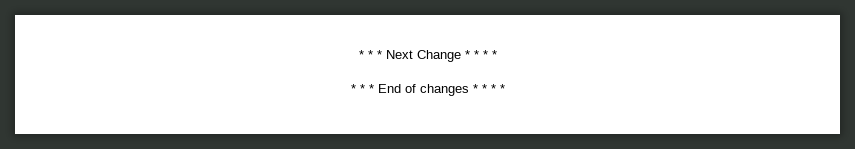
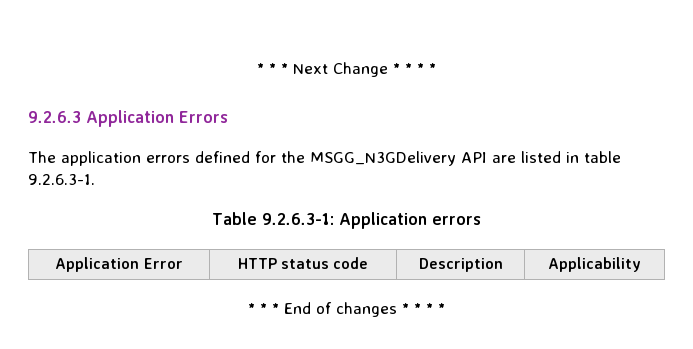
+ 9.2.6.3 Application Errors
+ The application errors defined for the MSGG_N3GDelivery API are listed in table 9.2.6.3-1.
+ Table 9.2.6.3-1: Application errors
+ Application Error | HTTP status code | Description | Applicability

